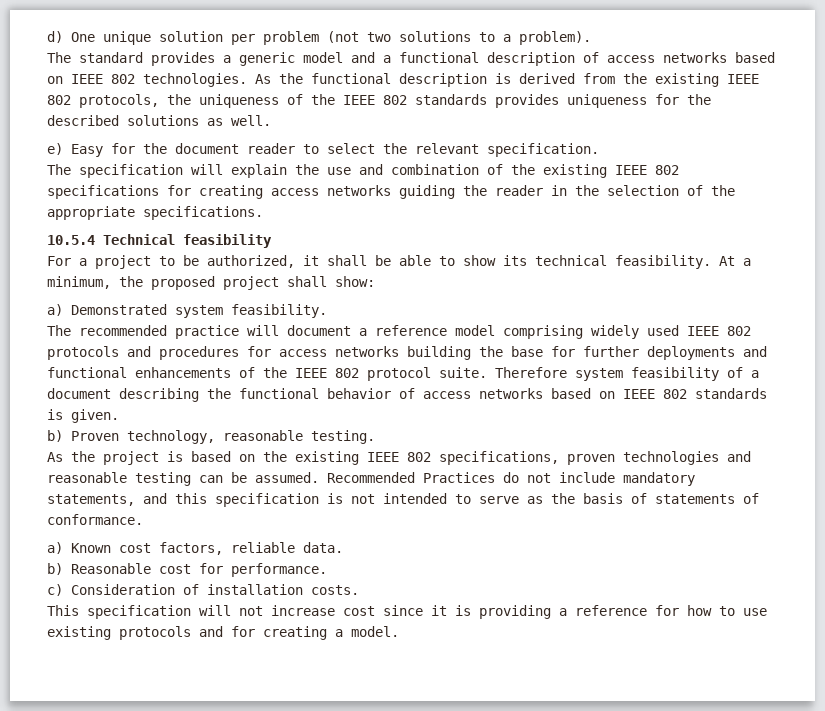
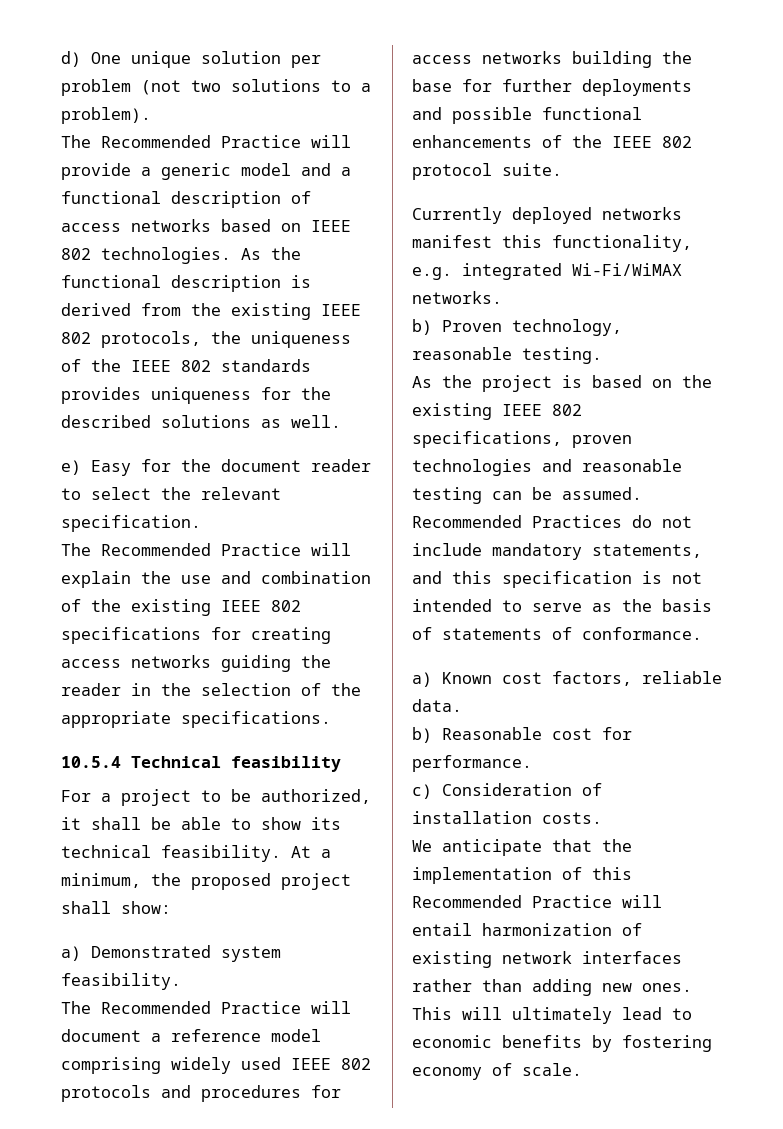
- The standard provides a generic model and a functional description of access networks based on IEEE 802 technologies.
+ The Recommended Practice will provide a generic model and a functional description of access networks based on IEEE 802 technologies.
- The specification will explain the use and combination of the existing IEEE 802 specifications for creating access networks guiding the reader in the selection of the appropriate specifications.
+ The Recommended Practice will explain the use and combination of the existing IEEE 802 specifications for creating access networks guiding the reader in the selection of the appropriate specifications.
- The recommended practice will document a reference model comprising widely used IEEE 802 protocols and procedures for access networks building the base for further deployments and functional enhancements of the IEEE 802 protocol suite. Therefore system feasibility of a document describing the functional behavior of access networks based on IEEE 802 standards is given.
+ The Recommended Practice will document a reference model comprising widely used IEEE 802 protocols and procedures for access networks building the base for further deployments and possible functional enhancements of the IEEE 802 protocol suite.
+ Currently deployed networks manifest this functionality, e.g. integrated Wi-Fi/WiMAX networks.
- This specification will not increase cost since it is providing a reference for how to use existing protocols and for creating a model.
+ We anticipate that the implementation of this Recommended Practice will entail harmonization of existing network interfaces rather than adding new ones. This will ultimately lead to economic benefits by fostering economy of scale.

